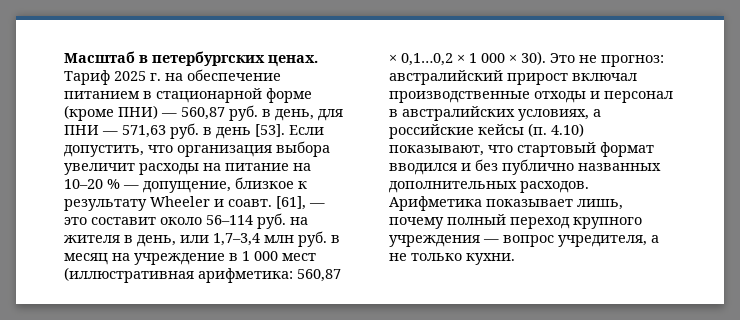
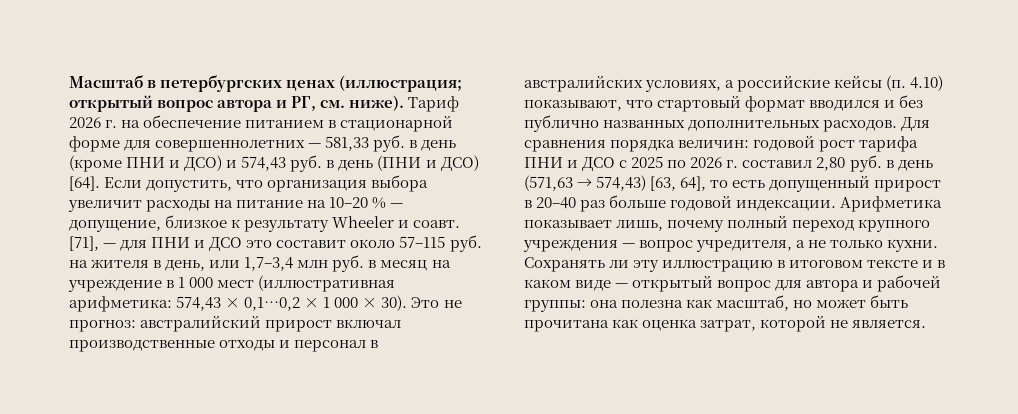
- Масштаб в петербургских ценах. Тариф 2025 г. на обеспечение питанием в стационарной форме (кроме ПНИ) — 560,87 руб. в день, для ПНИ — 571,63 руб. в день [53].
+ Масштаб в петербургских ценах (иллюстрация; открытый вопрос автора и РГ, см. ниже). Тариф 2026 г. на обеспечение питанием в стационарной форме для совершеннолетних — 581,33 руб. в день (кроме ПНИ и ДСО) и 574,43 руб. в день (ПНИ и ДСО) [64].
- [61], — это составит около 56–114 руб. на жителя в день, или 1,7–3,4 млн руб. в месяц на учреждение в 1 000 мест (иллюстративная арифметика: 560,87 × 0,1…0,2 × 1 000 × 30).
+ [71], — для ПНИ и ДСО это составит около 57–115 руб. на жителя в день, или 1,7–3,4 млн руб. в месяц на учреждение в 1 000 мест (иллюстративная арифметика: 574,43 × 0,1…0,2 × 1 000 × 30).
+ Для сравнения порядка величин: годовой рост тарифа ПНИ и ДСО с 2025 по 2026 г. составил 2,80 руб. в день (571,63 → 574,43) [63, 64], то есть допущенный прирост в 20–40 раз больше годовой индексации.
+ Сохранять ли эту иллюстрацию в итоговом тексте и в каком виде — открытый вопрос для автора и рабочей группы: она полезна как масштаб, но может быть прочитана как оценка затрат, которой не является.

